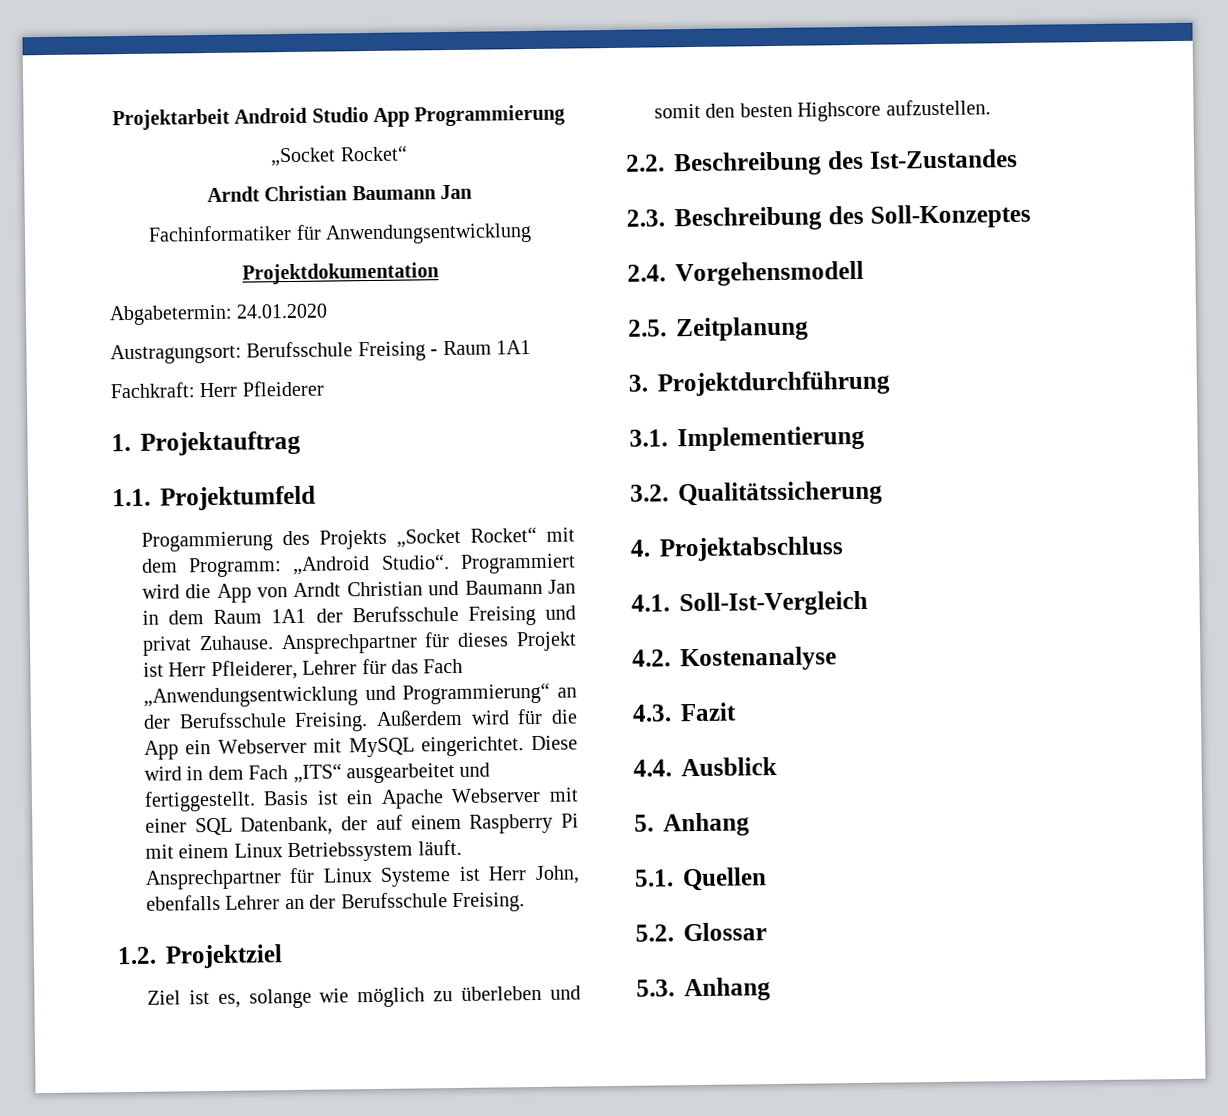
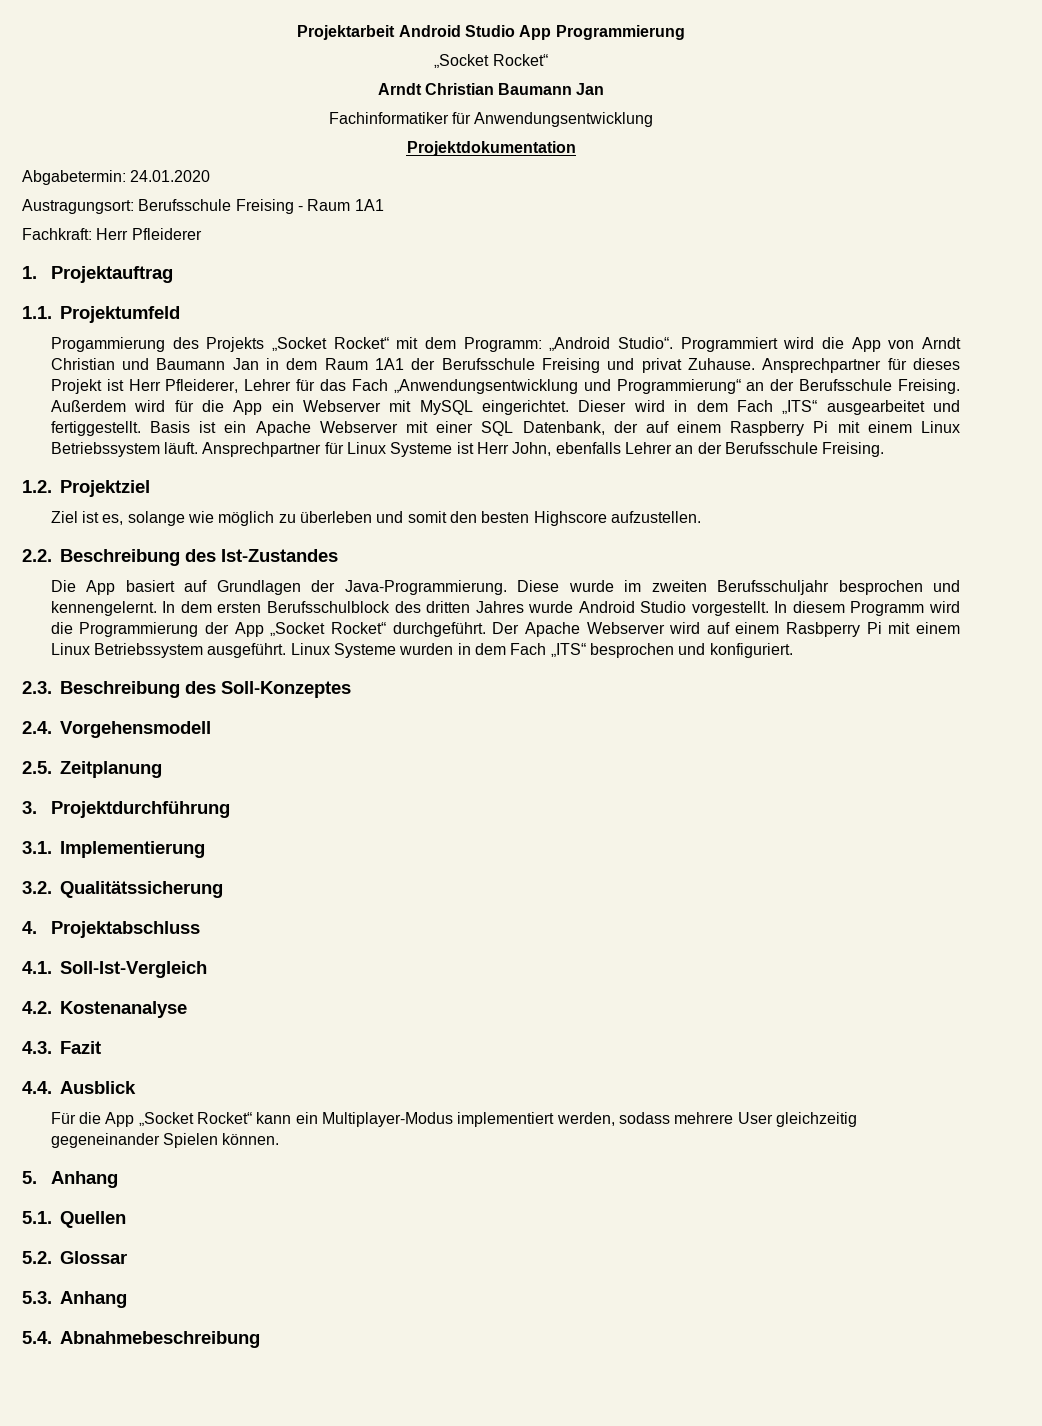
- Diese wird in dem Fach „ITS“ ausgearbeitet und fertiggestellt.
+ Dieser wird in dem Fach „ITS“ ausgearbeitet und fertiggestellt.
+ Die App basiert auf Grundlagen der Java-Programmierung. Diese wurde im zweiten Berufsschuljahr besprochen und kennengelernt. In dem ersten Berufsschulblock des dritten Jahres wurde Android Studio vorgestellt. In diesem Programm wird die Programmierung der App „Socket Rocket“ durchgeführt. Der Apache Webserver wird auf einem Rasbperry Pi mit einem Linux Betriebssystem ausgeführt. Linux Systeme wurden in dem Fach „ITS“ besprochen und konfiguriert.
+ Für die App „Socket Rocket“ kann ein Multiplayer-Modus implementiert werden, sodass mehrere User gleichzeitig gegeneinander Spielen können.
+ 5.4. Abnahmebeschreibung

